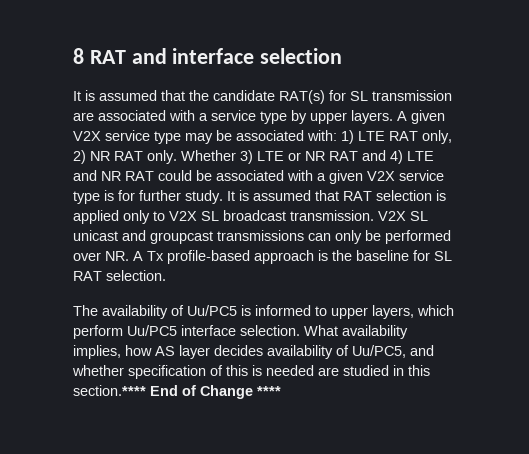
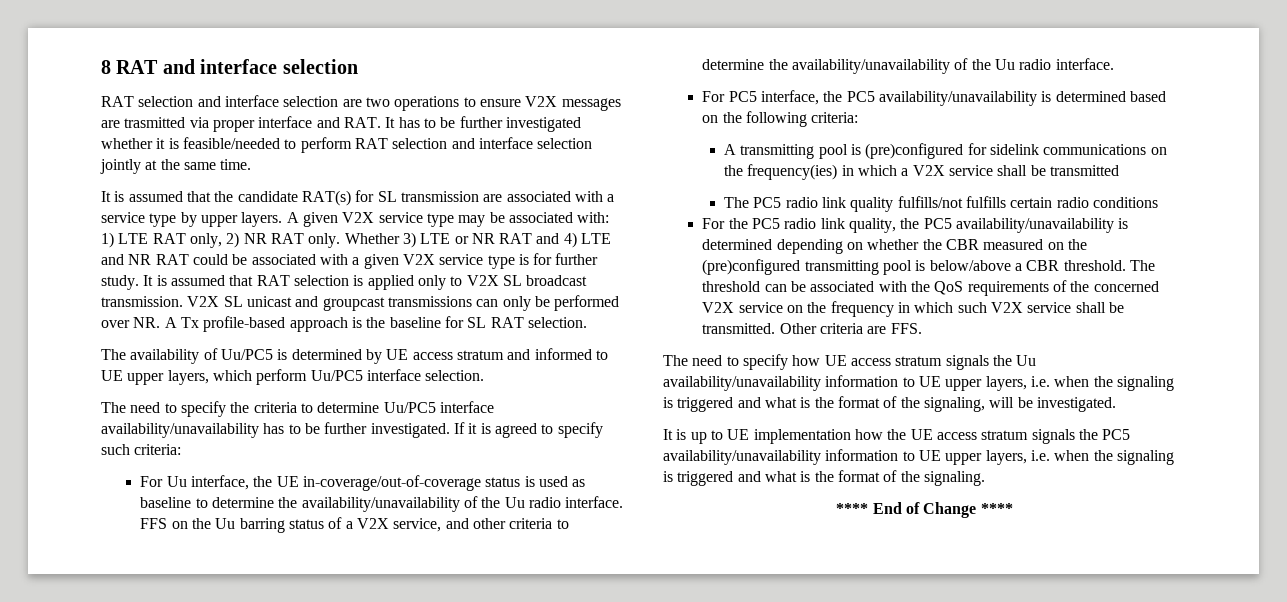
+ RAT selection and interface selection are two operations to ensure V2X messages are trasmitted via proper interface and RAT. It has to be further investigated whether it is feasible/needed to perform RAT selection and interface selection jointly at the same time.
- The availability of Uu/PC5 is informed to upper layers, which perform Uu/PC5 interface selection. What availability implies, how AS layer decides availability of Uu/PC5, and whether specification of this is needed are studied in this section.**** End of Change ****
+ The availability of Uu/PC5 is determined by UE access stratum and informed to UE upper layers, which perform Uu/PC5 interface selection.
+ The need to specify the criteria to determine Uu/PC5 interface availability/unavailability has to be further investigated. If it is agreed to specify such criteria:
+ For Uu interface, the UE in-coverage/out-of-coverage status is used as baseline to determine the availability/unavailability of the Uu radio interface. FFS on the Uu barring status of a V2X service, and other criteria to determine the availability/unavailability of the Uu radio interface.
+ For PC5 interface, the PC5 availability/unavailability is determined based on the following criteria:
+ A transmitting pool is (pre)configured for sidelink communications on the frequency(ies) in which a V2X service shall be transmitted
+ The PC5 radio link quality fulfills/not fulfills certain radio conditions
+ For the PC5 radio link quality, the PC5 availability/unavailability is determined depending on whether the CBR measured on the (pre)configured transmitting pool is below/above a CBR threshold. The threshold can be associated with the QoS requirements of the concerned V2X service on the frequency in which such V2X service shall be transmitted. Other criteria are FFS.
+ The need to specify how UE access stratum signals the Uu availability/unavailability information to UE upper layers, i.e. when the signaling is triggered and what is the format of the signaling, will be investigated.
+ It is up to UE implementation how the UE access stratum signals the PC5 availability/unavailability information to UE upper layers, i.e. when the signaling is triggered and what is the format of the signaling.
+ **** End of Change ****

